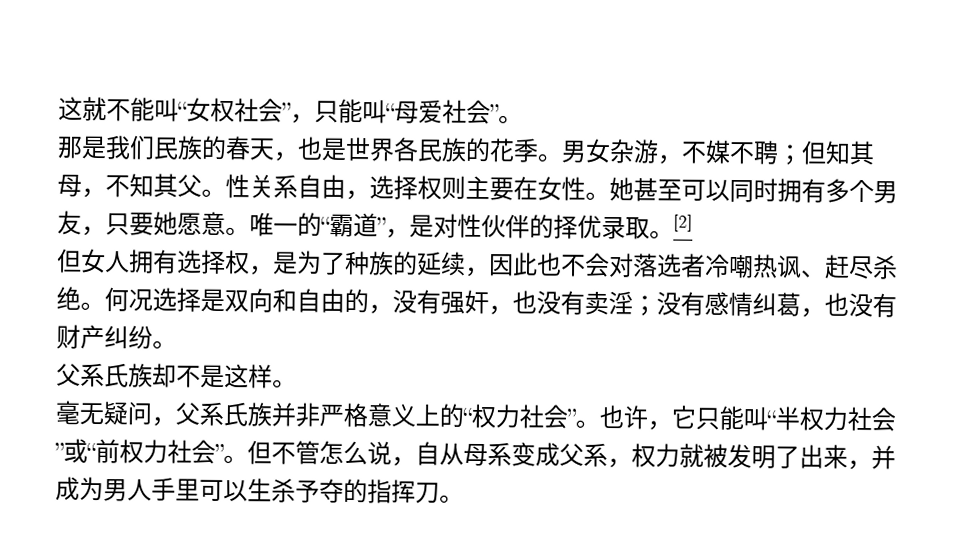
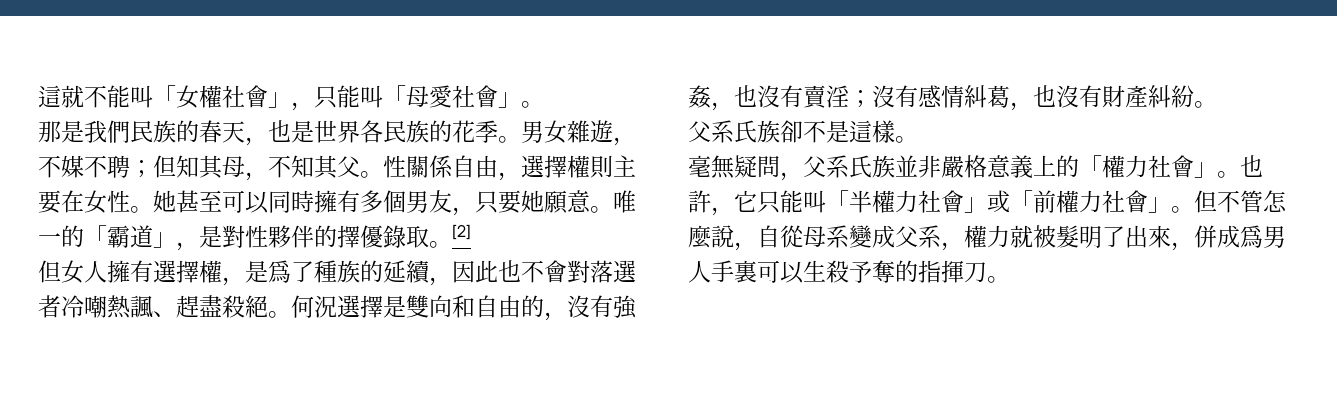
- 这就不能叫“女权社会”，只能叫“母爱社会”。
+ 這就不能叫「女權社會」，只能叫「母愛社會」。
- 那是我们民族的春天，也是世界各民族的花季。
+ 那是我們民族的春天，也是世界各民族的花季。
- 男女杂游，不媒不聘；但知其母，不知其父。
+ 男女雜遊，不媒不聘；但知其母，不知其父。
- 性关系自由，选择权则主要在女性。
+ 性關係自由，選擇權則主要在女性。
- 她甚至可以同时拥有多个男友，只要她愿意。
+ 她甚至可以同時擁有多個男友，只要她願意。
- 唯一的“霸道”，是对性伙伴的择优录取。[2]
- 但女人拥有选择权，是为了种族的延续，因此也不会对落选者冷嘲热讽、赶尽杀绝。何况选择是双向和自由的，没有强奸，也没有卖淫；没有感情纠葛，也没有财产纠纷。
+ 唯一的「霸道」，是對性夥伴的擇優錄取。[2]
+ 但女人擁有選擇權，是爲了種族的延續，因此也不會對落選者冷嘲熱諷、趕盡殺絕。何況選擇是雙向和自由的，沒有強姦，也沒有賣淫；沒有感情糾葛，也沒有財產糾紛。
- 父系氏族却不是这样。
+ 父系氏族卻不是這樣。
- 毫无疑问，父系氏族并非严格意义上的“权力社会”。也许，它只能叫“半权力社会”或“前权力社会”。但不管怎么说，自从母系变成父系，权力就被发明了出来，并成为男人手里可以生杀予夺的指挥刀。
+ 毫無疑問，父系氏族並非嚴格意義上的「權力社會」。也許，它只能叫「半權力社會」或「前權力社會」。但不管怎麼說，自從母系變成父系，權力就被髮明了出來，併成爲男人手裏可以生殺予奪的指揮刀。

